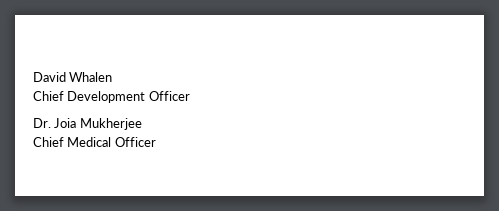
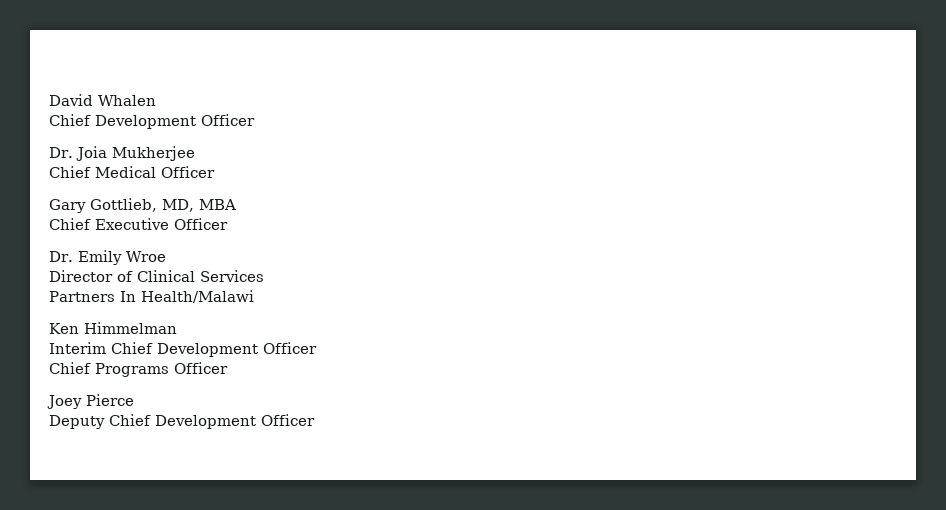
+ Gary Gottlieb, MD, MBA
+ Chief Executive Officer
+ Dr. Emily Wroe
+ Director of Clinical Services
+ Partners In Health/Malawi
+ Ken Himmelman
+ Interim Chief Development Officer
+ Chief Programs Officer
+ Joey Pierce
+ Deputy Chief Development Officer

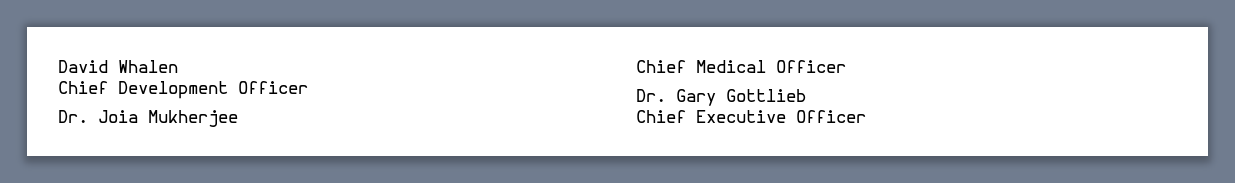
- Gary Gottlieb, MD, MBA
+ Dr. Gary Gottlieb
- Dr. Emily Wroe
- Director of Clinical Services
- Partners In Health/Malawi
- Ken Himmelman
- Interim Chief Development Officer
- Chief Programs Officer
- Joey Pierce
- Deputy Chief Development Officer

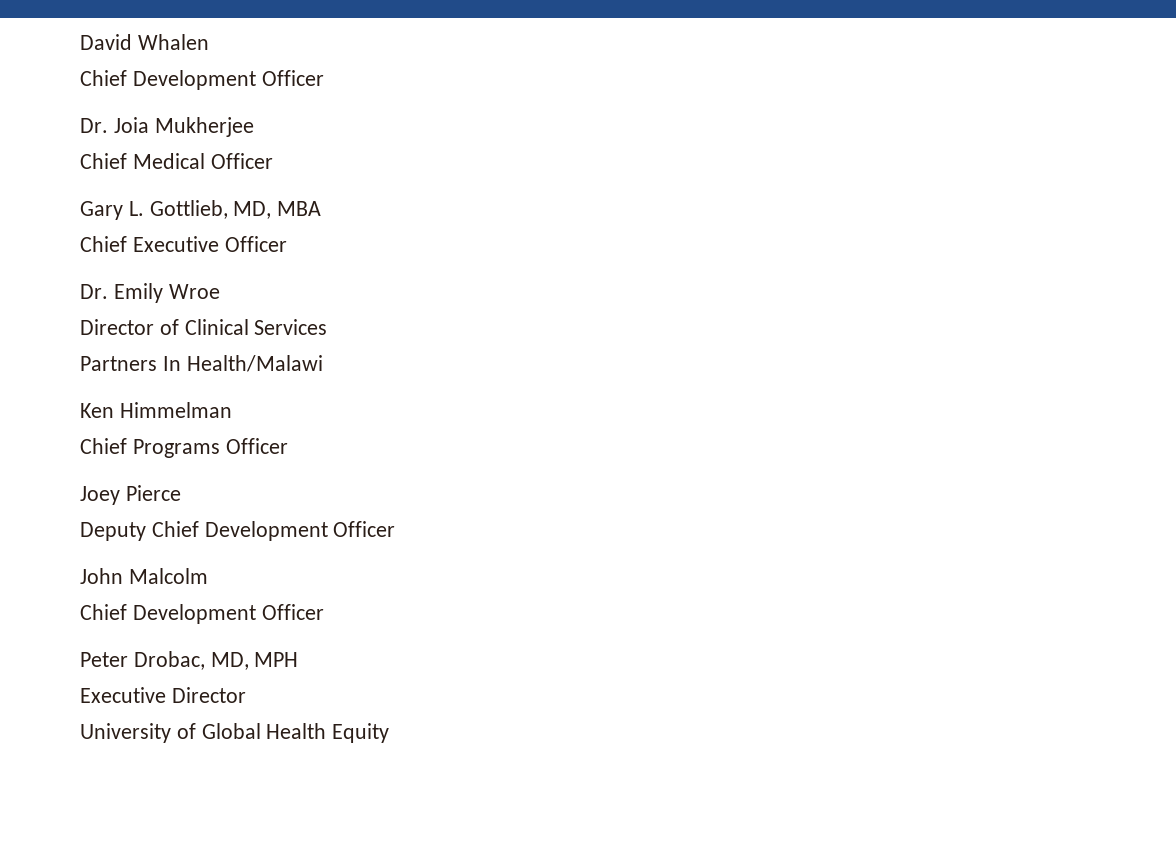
- Dr. Gary Gottlieb
+ Gary L. Gottlieb, MD, MBA
  Chief Executive Officer
+ Dr. Emily Wroe
+ Director of Clinical Services
+ Partners In Health/Malawi
+ Ken Himmelman
+ Chief Programs Officer
+ Joey Pierce
+ Deputy Chief Development Officer
+ John Malcolm
+ Chief Development Officer
+ Peter Drobac, MD, MPH
+ Executive Director
+ University of Global Health Equity

